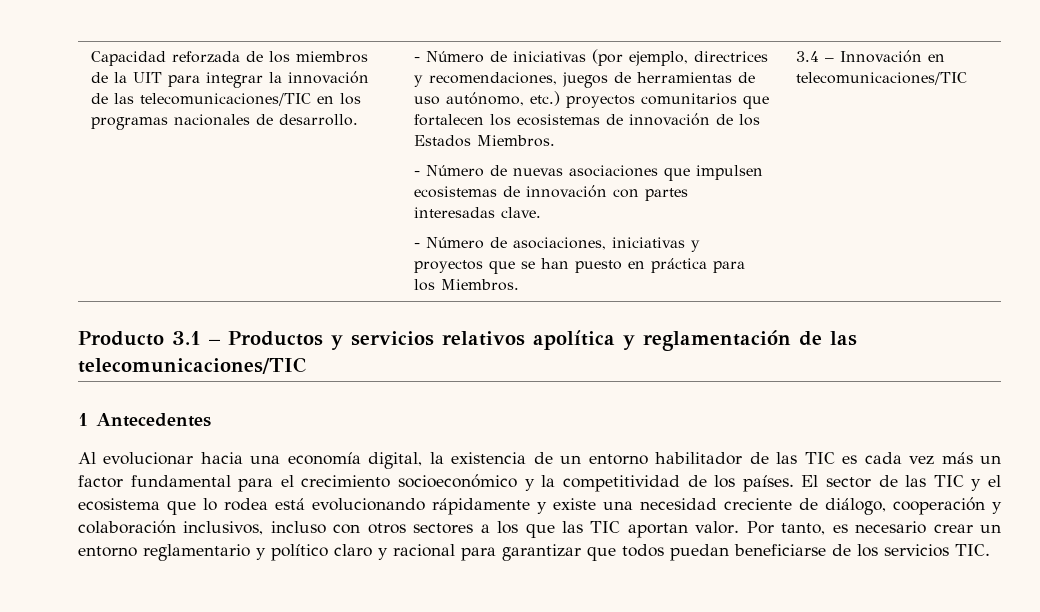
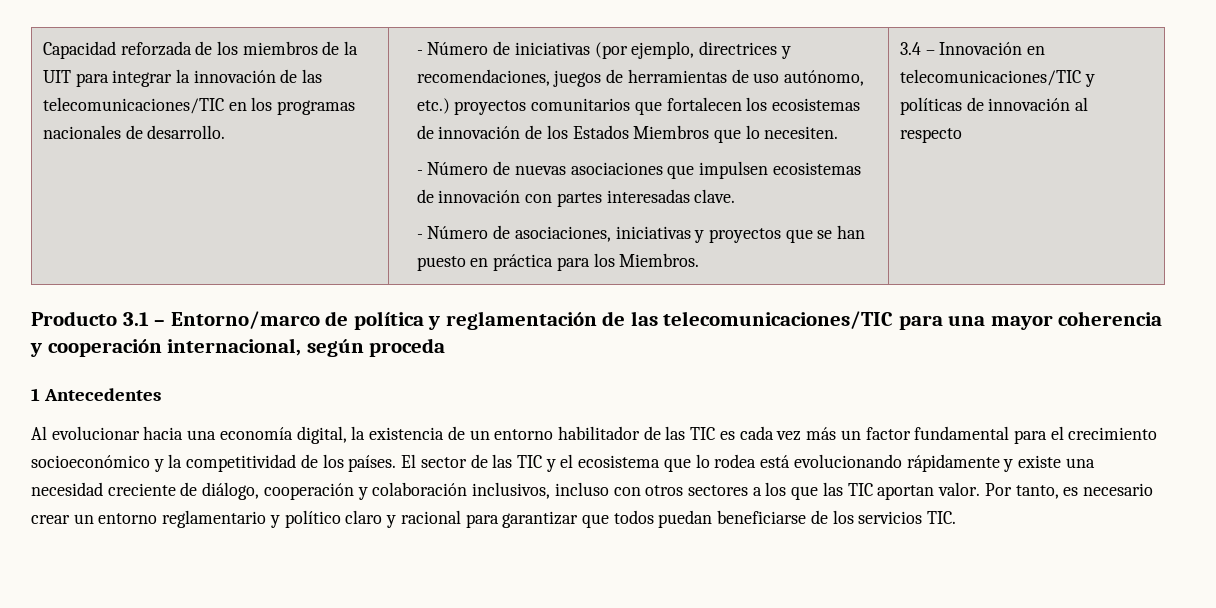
- - Número de iniciativas (por ejemplo, directrices y recomendaciones, juegos de herramientas de uso autónomo, etc.) proyectos comunitarios que fortalecen los ecosistemas de innovación de los Estados Miembros.
+ - Número de iniciativas (por ejemplo, directrices y recomendaciones, juegos de herramientas de uso autónomo, etc.) proyectos comunitarios que fortalecen los ecosistemas de innovación de los Estados Miembros que lo necesiten.
- 3.4 – Innovación en telecomunicaciones/TIC
- Producto 3.1 – Productos y servicios relativos apolítica y reglamentación de las telecomunicaciones/TIC
+ 3.4 – Innovación en telecomunicaciones/TIC y políticas de innovación al respecto
+ Producto 3.1 – Entorno/marco de política y reglamentación de las telecomunicaciones/TIC para una mayor coherencia y cooperación internacional, según proceda

